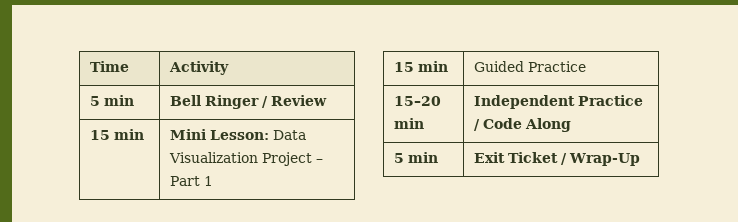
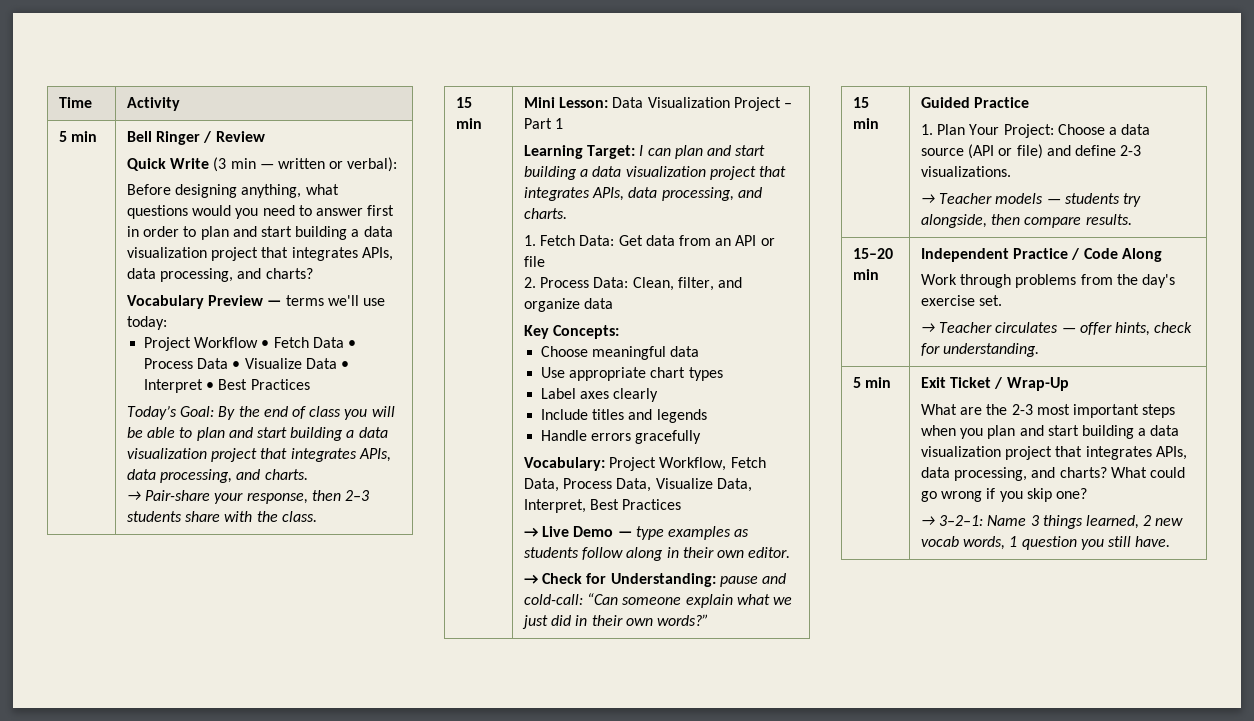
+ Quick Write (3 min — written or verbal):
+ Before designing anything, what questions would you need to answer first in order to plan and start building a data visualization project that integrates APIs, data processing, and charts?
+ Vocabulary Preview — terms we'll use today:
+ Project Workflow • Fetch Data • Process Data • Visualize Data • Interpret • Best Practices
+ Today’s Goal: By the end of class you will be able to plan and start building a data visualization project that integrates APIs, data processing, and charts.
+ → Pair-share your response, then 2–3 students share with the class.
+ Learning Target: I can plan and start building a data visualization project that integrates APIs, data processing, and charts.
+ 1. Fetch Data: Get data from an API or file
+ 2. Process Data: Clean, filter, and organize data
+ Key Concepts:
+ Choose meaningful data
+ Use appropriate chart types
+ Label axes clearly
+ Include titles and legends
+ Handle errors gracefully
+ Vocabulary: Project Workflow, Fetch Data, Process Data, Visualize Data, Interpret, Best Practices
+ → Live Demo — type examples as students follow along in their own editor.
+ → Check for Understanding: pause and cold-call: “Can someone explain what we just did in their own words?”
  15 min | Guided Practice
+ 1. Plan Your Project: Choose a data source (API or file) and define 2-3 visualizations.
+ → Teacher models — students try alongside, then compare results.
  15–20 min | Independent Practice / Code Along
+ Work through problems from the day's exercise set.
+ → Teacher circulates — offer hints, check for understanding.
+ What are the 2-3 most important steps when you plan and start building a data visualization project that integrates APIs, data processing, and charts? What could go wrong if you skip one?
+ → 3–2–1: Name 3 things learned, 2 new vocab words, 1 question you still have.

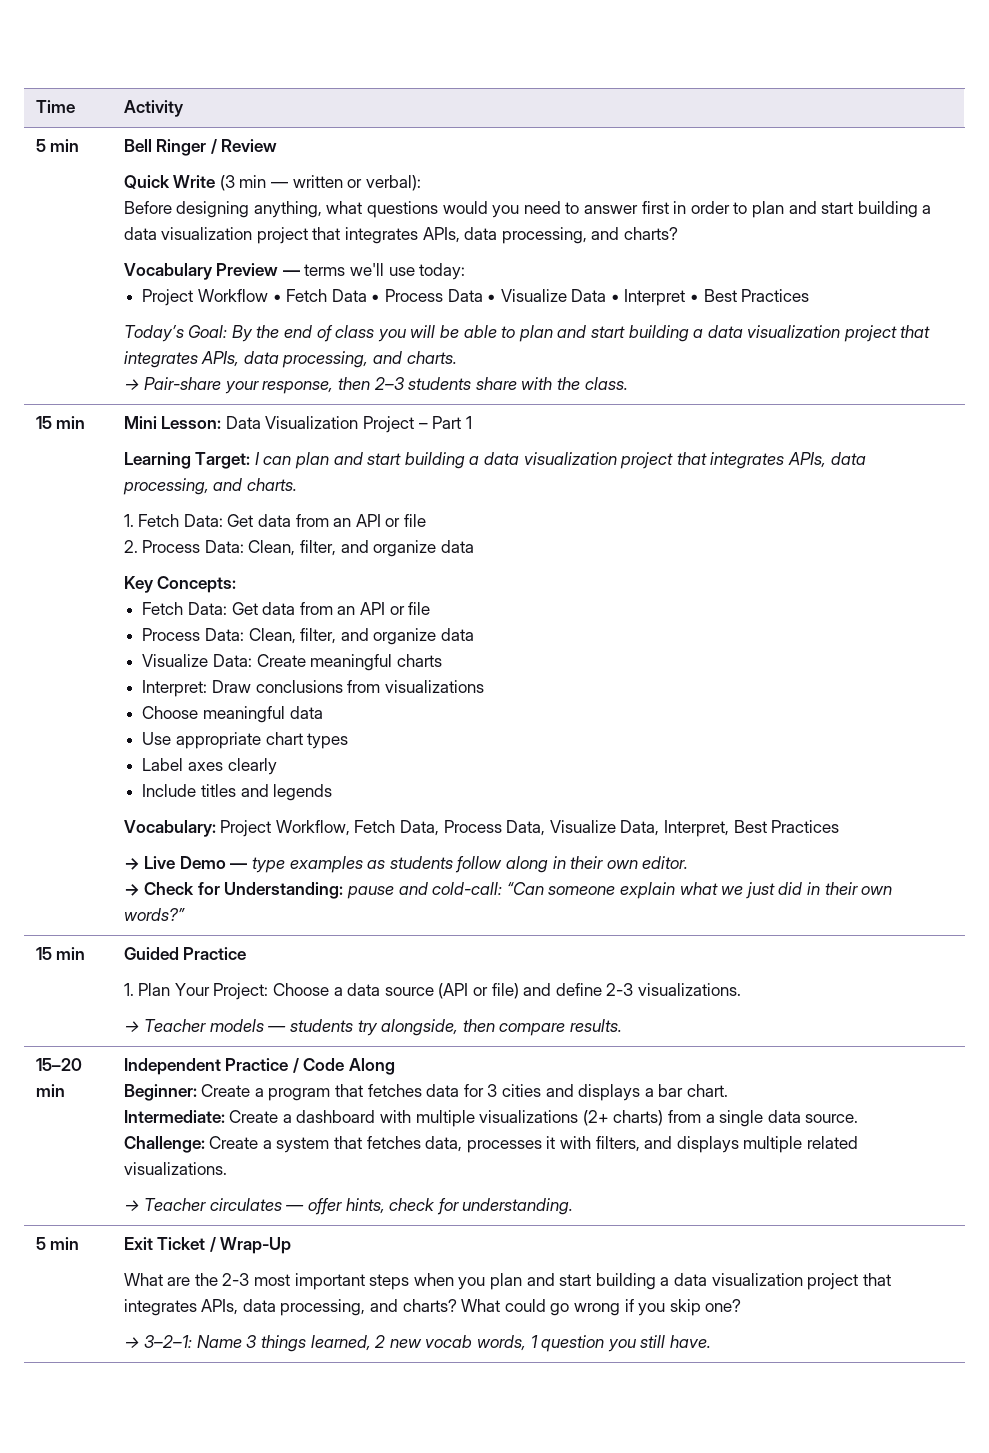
  Key Concepts:
+ Fetch Data: Get data from an API or file
+ Process Data: Clean, filter, and organize data
+ Visualize Data: Create meaningful charts
+ Interpret: Draw conclusions from visualizations
- Handle errors gracefully
- Work through problems from the day's exercise set.
+ Beginner: Create a program that fetches data for 3 cities and displays a bar chart.
+ Intermediate: Create a dashboard with multiple visualizations (2+ charts) from a single data source.
+ Challenge: Create a system that fetches data, processes it with filters, and displays multiple related visualizations.

